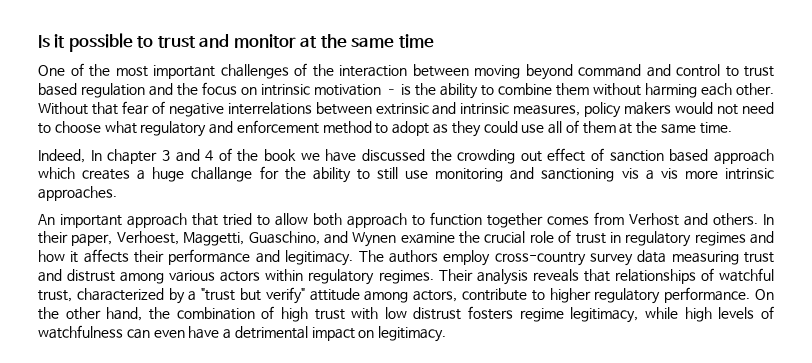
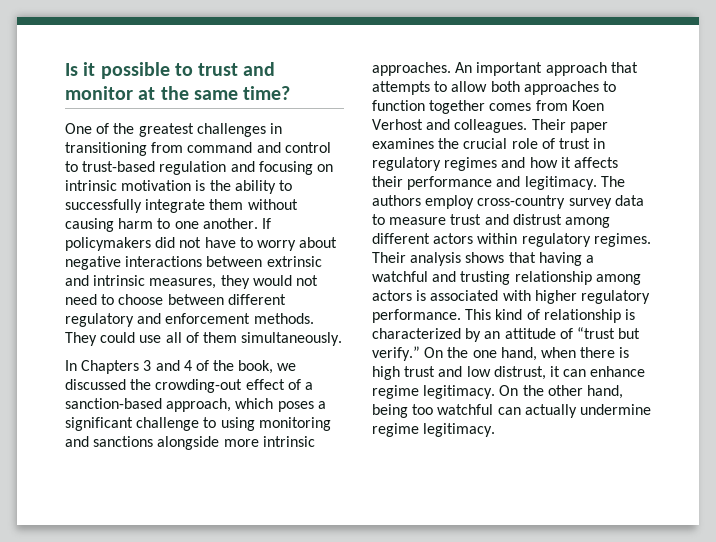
- Is it possible to trust and monitor at the same time
+ Is it possible to trust and monitor at the same time?
- One of the most important challenges of the interaction between moving beyond command and control to trust based regulation and the focus on intrinsic motivation – is the ability to combine them without harming each other. Without that fear of negative interrelations between extrinsic and intrinsic measures, policy makers would not need to choose what regulatory and enforcement method to adopt as they could use all of them at the same time.
- Indeed, In chapter 3 and 4 of the book we have discussed the crowding out effect of sanction based approach which creates a huge challange for the ability to still use monitoring and sanctioning vis a vis more intrinsic approaches.
- An important approach that tried to allow both approach to function together comes from Verhost and others. In their paper, Verhoest, Maggetti, Guaschino, and Wynen examine the crucial role of trust in regulatory regimes and how it affects their performance and legitimacy.
+ One of the greatest challenges in transitioning from command and control to trust-based regulation and focusing on intrinsic motivation is the ability to successfully integrate them without causing harm to one another. If policymakers did not have to worry about negative interactions between extrinsic and intrinsic measures, they would not need to choose between different regulatory and enforcement methods. They could use all of them simultaneously.
+ In Chapters 3 and 4 of the book, we discussed the crowding-out effect of a sanction-based approach, which poses a significant challenge to using monitoring and sanctions alongside more intrinsic approaches. An important approach that attempts to allow both approaches to function together comes from Koen Verhost and colleagues. Their paper examines the crucial role of trust in regulatory regimes and how it affects their performance and legitimacy.
- The authors employ cross-country survey data measuring trust and distrust among various actors within regulatory regimes.
+ The authors employ cross-country survey data to measure trust and distrust among different actors within regulatory regimes.
- Their analysis reveals that relationships of watchful trust, characterized by a "trust but verify" attitude among actors, contribute to higher regulatory performance. On the other hand, the combination of high trust with low distrust fosters regime legitimacy, while high levels of watchfulness can even have a detrimental impact on legitimacy.
+ Their analysis shows that having a watchful and trusting relationship among actors is associated with higher regulatory performance. This kind of relationship is characterized by an attitude of “trust but verify.” On the one hand, when there is high trust and low distrust, it can enhance regime legitimacy. On the other hand, being too watchful can actually undermine regime legitimacy.

